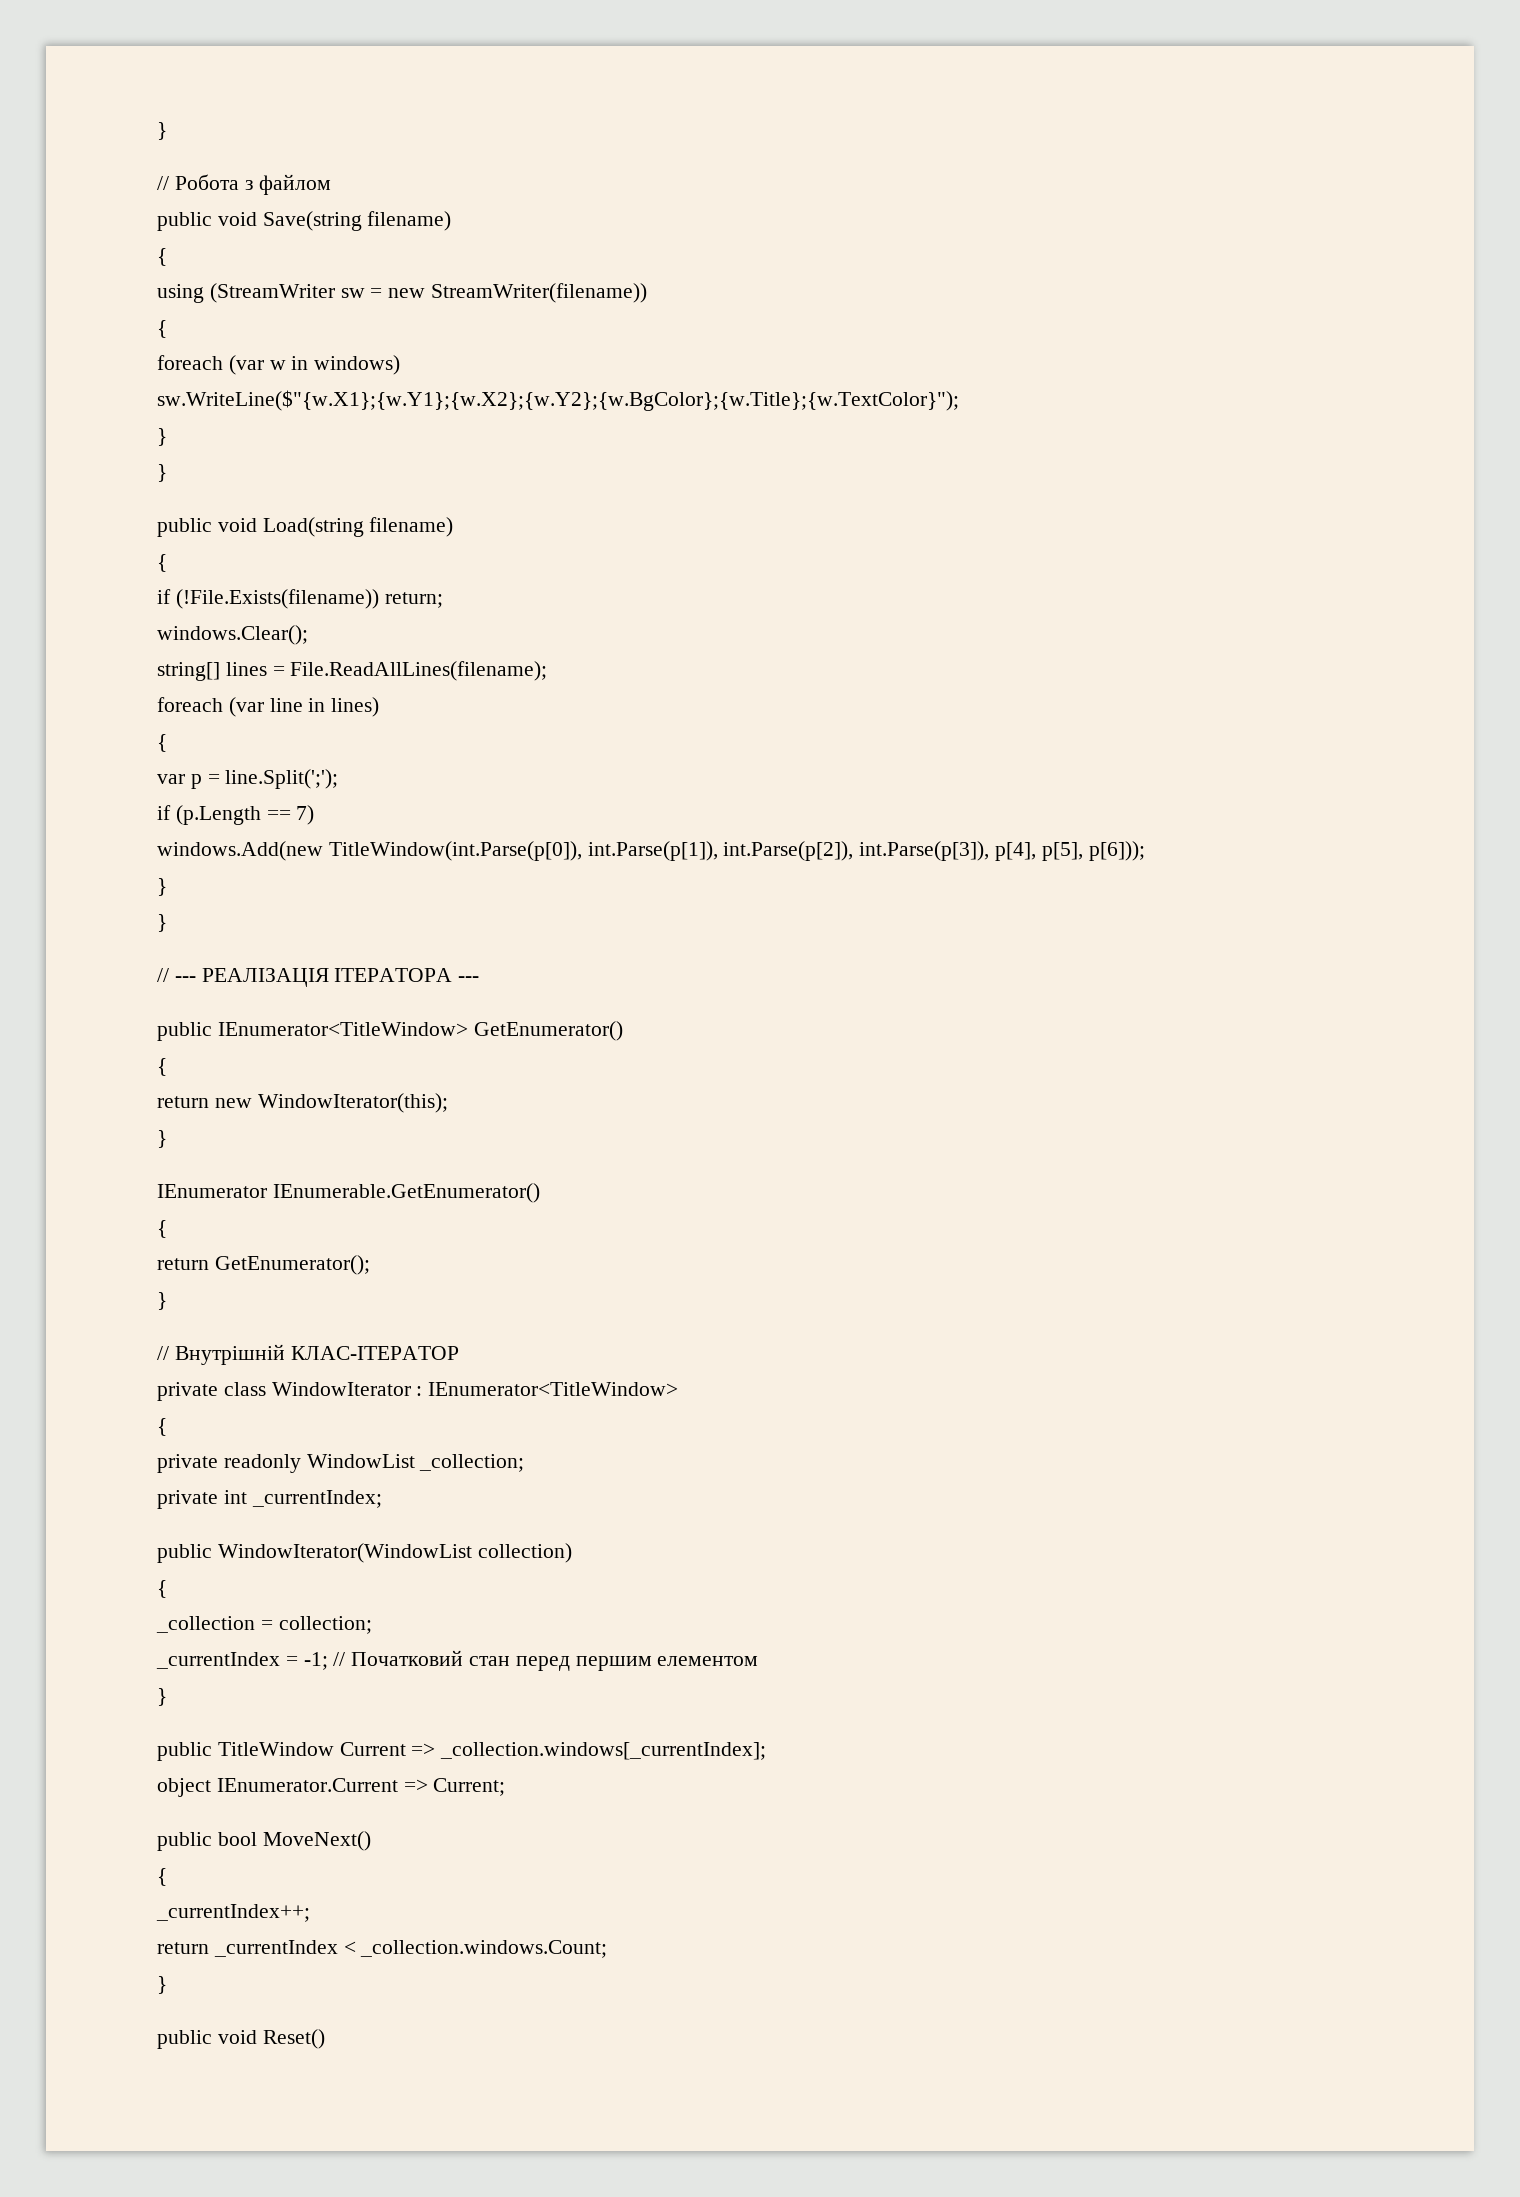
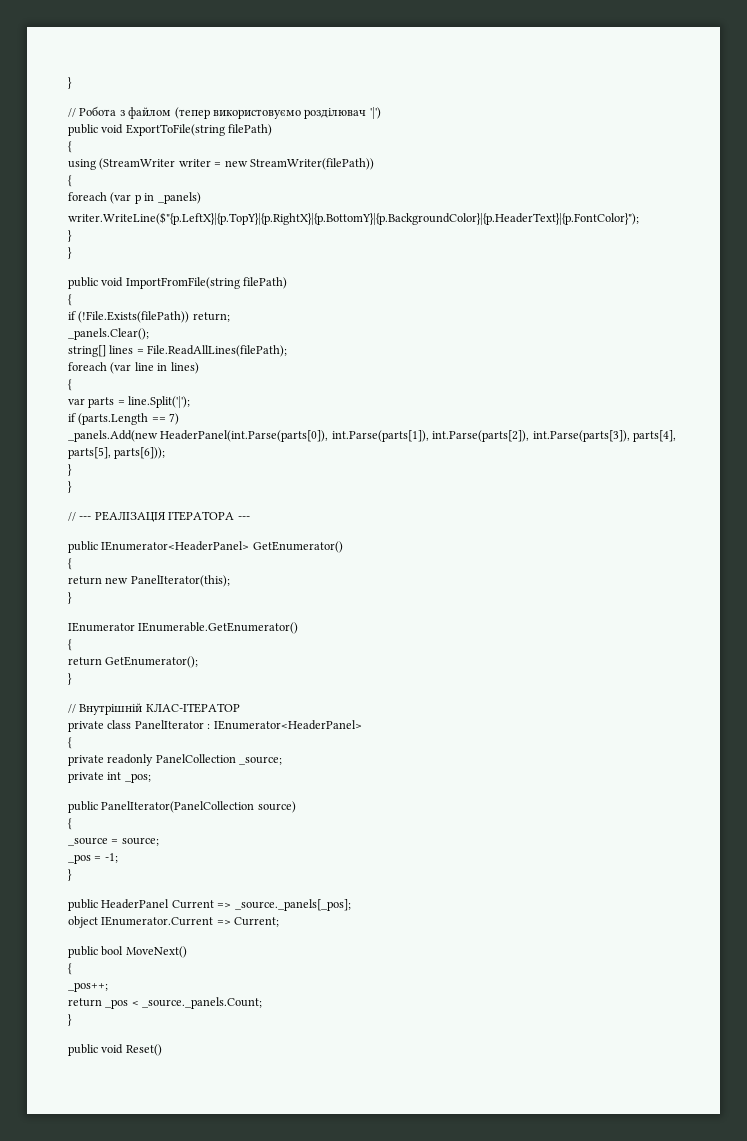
- // Робота з файлом
- public void Save(string filename)
+ // Робота з файлом (тепер використовуємо розділювач '|')
+ public void ExportToFile(string filePath)
- using (StreamWriter sw = new StreamWriter(filename))
+ using (StreamWriter writer = new StreamWriter(filePath))
- foreach (var w in windows)
- sw.WriteLine($"{w.X1};{w.Y1};{w.X2};{w.Y2};{w.BgColor};{w.Title};{w.TextColor}");
+ foreach (var p in _panels)
+ writer.WriteLine($"{p.LeftX}|{p.TopY}|{p.RightX}|{p.BottomY}|{p.BackgroundColor}|{p.HeaderText}|{p.FontColor}");
- public void Load(string filename)
+ public void ImportFromFile(string filePath)
- if (!File.Exists(filename)) return;
+ if (!File.Exists(filePath)) return;
- windows.Clear();
+ _panels.Clear();
- string[] lines = File.ReadAllLines(filename);
+ string[] lines = File.ReadAllLines(filePath);
- var p = line.Split(';');
- if (p.Length == 7)
+ var parts = line.Split('|');
+ if (parts.Length == 7)
- windows.Add(new TitleWindow(int.Parse(p[0]), int.Parse(p[1]), int.Parse(p[2]), int.Parse(p[3]), p[4], p[5], p[6]));
+ _panels.Add(new HeaderPanel(int.Parse(parts[0]), int.Parse(parts[1]), int.Parse(parts[2]), int.Parse(parts[3]), parts[4], parts[5], parts[6]));
- public IEnumerator<TitleWindow> GetEnumerator()
+ public IEnumerator<HeaderPanel> GetEnumerator()
- return new WindowIterator(this);
+ return new PanelIterator(this);
- private class WindowIterator : IEnumerator<TitleWindow>
+ private class PanelIterator : IEnumerator<HeaderPanel>
- private readonly WindowList _collection;
+ private readonly PanelCollection _source;
- private int _currentIndex;
- public WindowIterator(WindowList collection)
+ private int _pos;
+ public PanelIterator(PanelCollection source)
  {
- _collection = collection;
- _currentIndex = -1; // Початковий стан перед першим елементом
+ _source = source;
+ _pos = -1;
  }
- public TitleWindow Current => _collection.windows[_currentIndex];
+ public HeaderPanel Current => _source._panels[_pos];
- _currentIndex++;
- return _currentIndex < _collection.windows.Count;
+ _pos++;
+ return _pos < _source._panels.Count;

